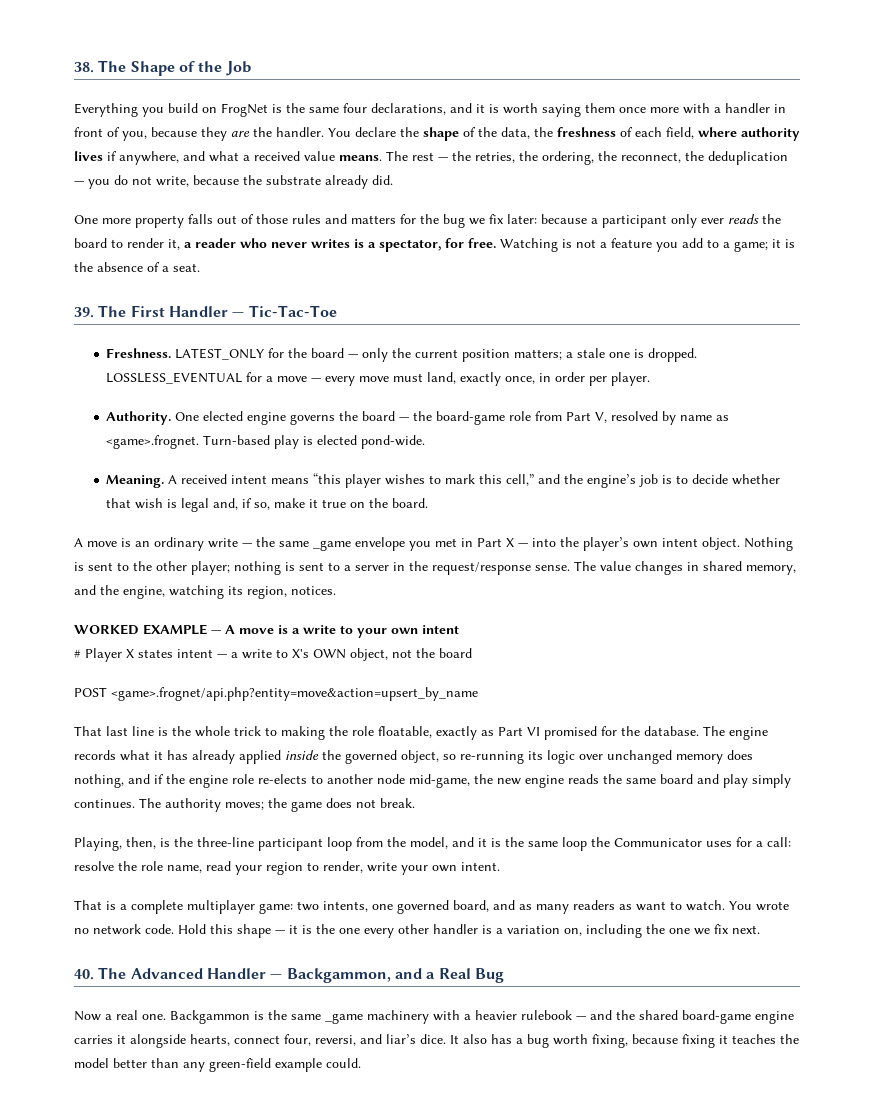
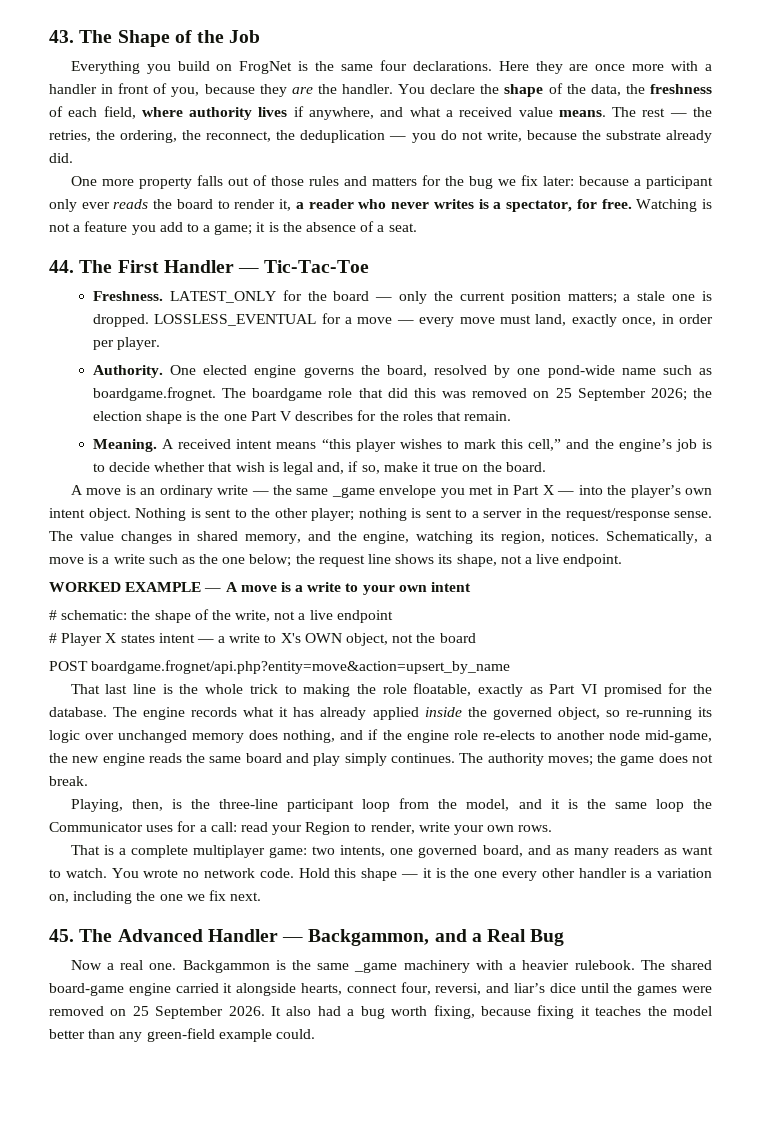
- 38. The Shape of the Job
+ 43. The Shape of the Job
- Everything you build on FrogNet is the same four declarations, and it is worth saying them once more with a handler in front of you, because they are the handler.
+ Everything you build on FrogNet is the same four declarations. Here they are once more with a handler in front of you, because they are the handler.
- 39. The First Handler — Tic-Tac-Toe
+ 44. The First Handler — Tic-Tac-Toe
- One elected engine governs the board — the board-game role from Part V, resolved by name as <game>.frognet. Turn-based play is elected pond-wide.
+ One elected engine governs the board, resolved by one pond-wide name such as boardgame.frognet. The boardgame role that did this was removed on 25 September 2026; the election shape is the one Part V describes for the roles that remain.
+ Schematically, a move is a write such as the one below; the request line shows its shape, not a live endpoint.
+ # schematic: the shape of the write, not a live endpoint
- POST <game>.frognet/api.php?entity=move&action=upsert_by_name
+ POST boardgame.frognet/api.php?entity=move&action=upsert_by_name
- Playing, then, is the three-line participant loop from the model, and it is the same loop the Communicator uses for a call: resolve the role name, read your region to render, write your own intent.
+ Playing, then, is the three-line participant loop from the model, and it is the same loop the Communicator uses for a call: read your Region to render, write your own rows.
- 40. The Advanced Handler — Backgammon, and a Real Bug
+ 45. The Advanced Handler — Backgammon, and a Real Bug
- Backgammon is the same _game machinery with a heavier rulebook — and the shared board-game engine carries it alongside hearts, connect four, reversi, and liar’s dice.
+ Backgammon is the same _game machinery with a heavier rulebook. The shared board-game engine carried it alongside hearts, connect four, reversi, and liar’s dice until the games were removed on 25 September 2026.
- It also has a bug worth fixing, because fixing it teaches the model better than any green-field example could.
+ It also had a bug worth fixing, because fixing it teaches the model better than any green-field example could.

